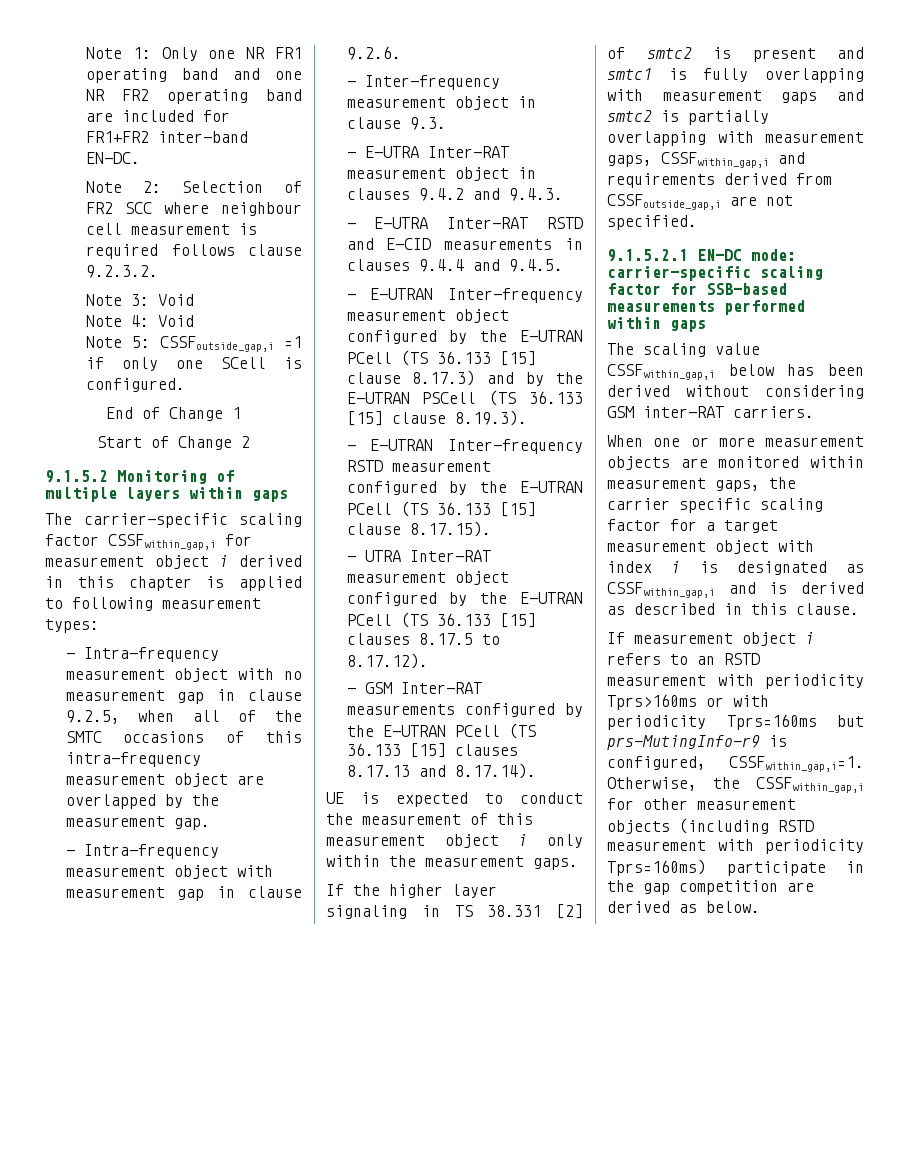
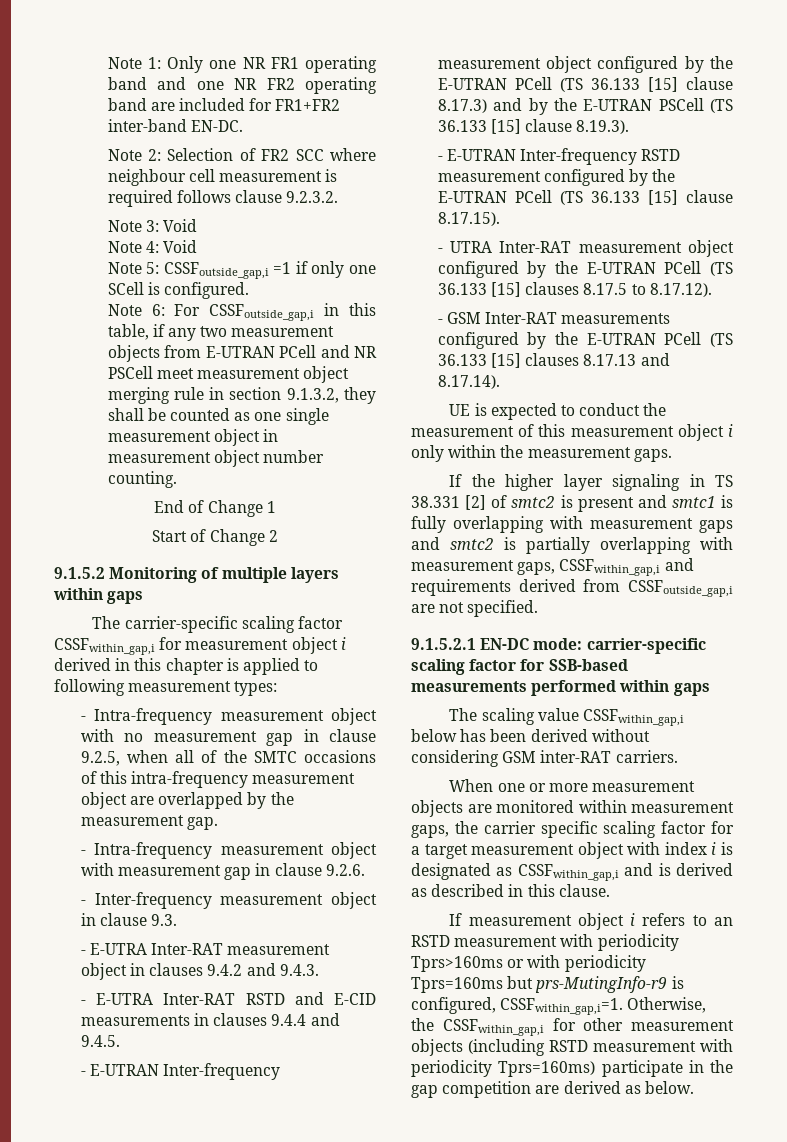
+ Note 6: For CSSFoutside_gap,i in this table, if any two measurement objects from E-UTRAN PCell and NR PSCell meet measurement object merging rule in section 9.1.3.2, they shall be counted as one single measurement object in measurement object number counting.

